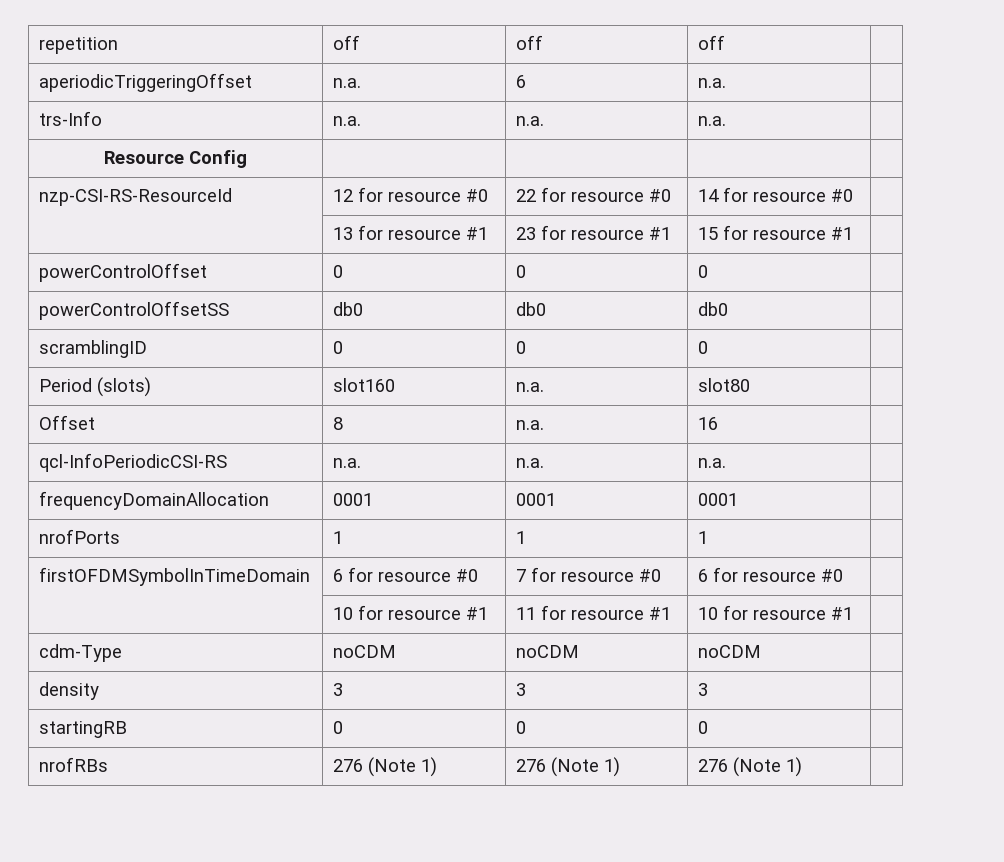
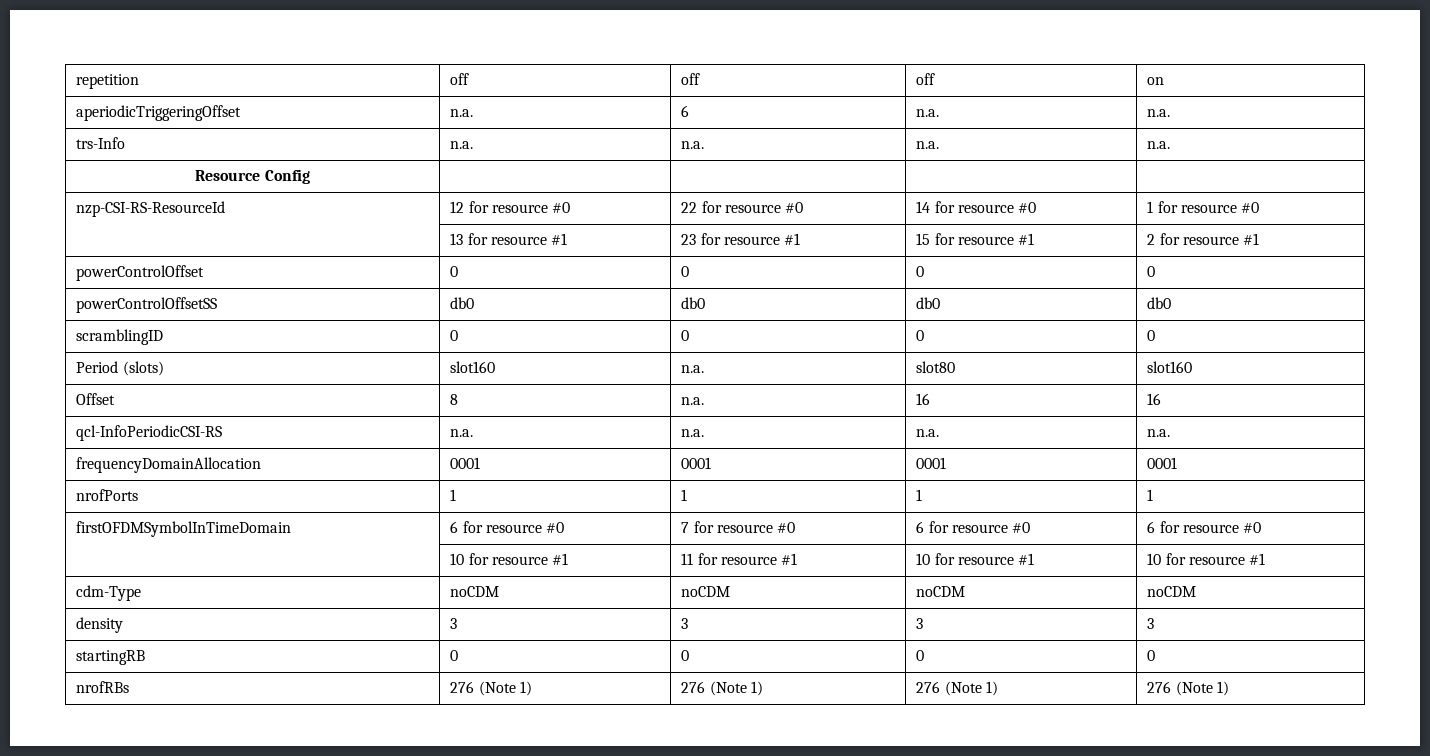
- repetition | off | off | off |
+ repetition | off | off | off | on
- aperiodicTriggeringOffset | n.a. | 6 | n.a. |
+ aperiodicTriggeringOffset | n.a. | 6 | n.a. | n.a.
- trs-Info | n.a. | n.a. | n.a. |
+ trs-Info | n.a. | n.a. | n.a. | n.a.
- nzp-CSI-RS-ResourceId | 12 for resource #0 | 22 for resource #0 | 14 for resource #0 |
+ nzp-CSI-RS-ResourceId | 12 for resource #0 | 22 for resource #0 | 14 for resource #0 | 1 for resource #0
- | 13 for resource #1 | 23 for resource #1 | 15 for resource #1 |
+ | 13 for resource #1 | 23 for resource #1 | 15 for resource #1 | 2 for resource #1
- powerControlOffset | 0 | 0 | 0 |
+ powerControlOffset | 0 | 0 | 0 | 0
- powerControlOffsetSS | db0 | db0 | db0 |
+ powerControlOffsetSS | db0 | db0 | db0 | db0
- scramblingID | 0 | 0 | 0 |
+ scramblingID | 0 | 0 | 0 | 0
- Period (slots) | slot160 | n.a. | slot80 |
+ Period (slots) | slot160 | n.a. | slot80 | slot160
- Offset | 8 | n.a. | 16 |
+ Offset | 8 | n.a. | 16 | 16
- qcl-InfoPeriodicCSI-RS | n.a. | n.a. | n.a. |
+ qcl-InfoPeriodicCSI-RS | n.a. | n.a. | n.a. | n.a.
- frequencyDomainAllocation | 0001 | 0001 | 0001 |
+ frequencyDomainAllocation | 0001 | 0001 | 0001 | 0001
- nrofPorts | 1 | 1 | 1 |
+ nrofPorts | 1 | 1 | 1 | 1
- firstOFDMSymbolInTimeDomain | 6 for resource #0 | 7 for resource #0 | 6 for resource #0 |
+ firstOFDMSymbolInTimeDomain | 6 for resource #0 | 7 for resource #0 | 6 for resource #0 | 6 for resource #0
- | 10 for resource #1 | 11 for resource #1 | 10 for resource #1 |
+ | 10 for resource #1 | 11 for resource #1 | 10 for resource #1 | 10 for resource #1
- cdm-Type | noCDM | noCDM | noCDM |
+ cdm-Type | noCDM | noCDM | noCDM | noCDM
- density | 3 | 3 | 3 |
+ density | 3 | 3 | 3 | 3
- startingRB | 0 | 0 | 0 |
+ startingRB | 0 | 0 | 0 | 0
- nrofRBs | 276 (Note 1) | 276 (Note 1) | 276 (Note 1) |
+ nrofRBs | 276 (Note 1) | 276 (Note 1) | 276 (Note 1) | 276 (Note 1)

